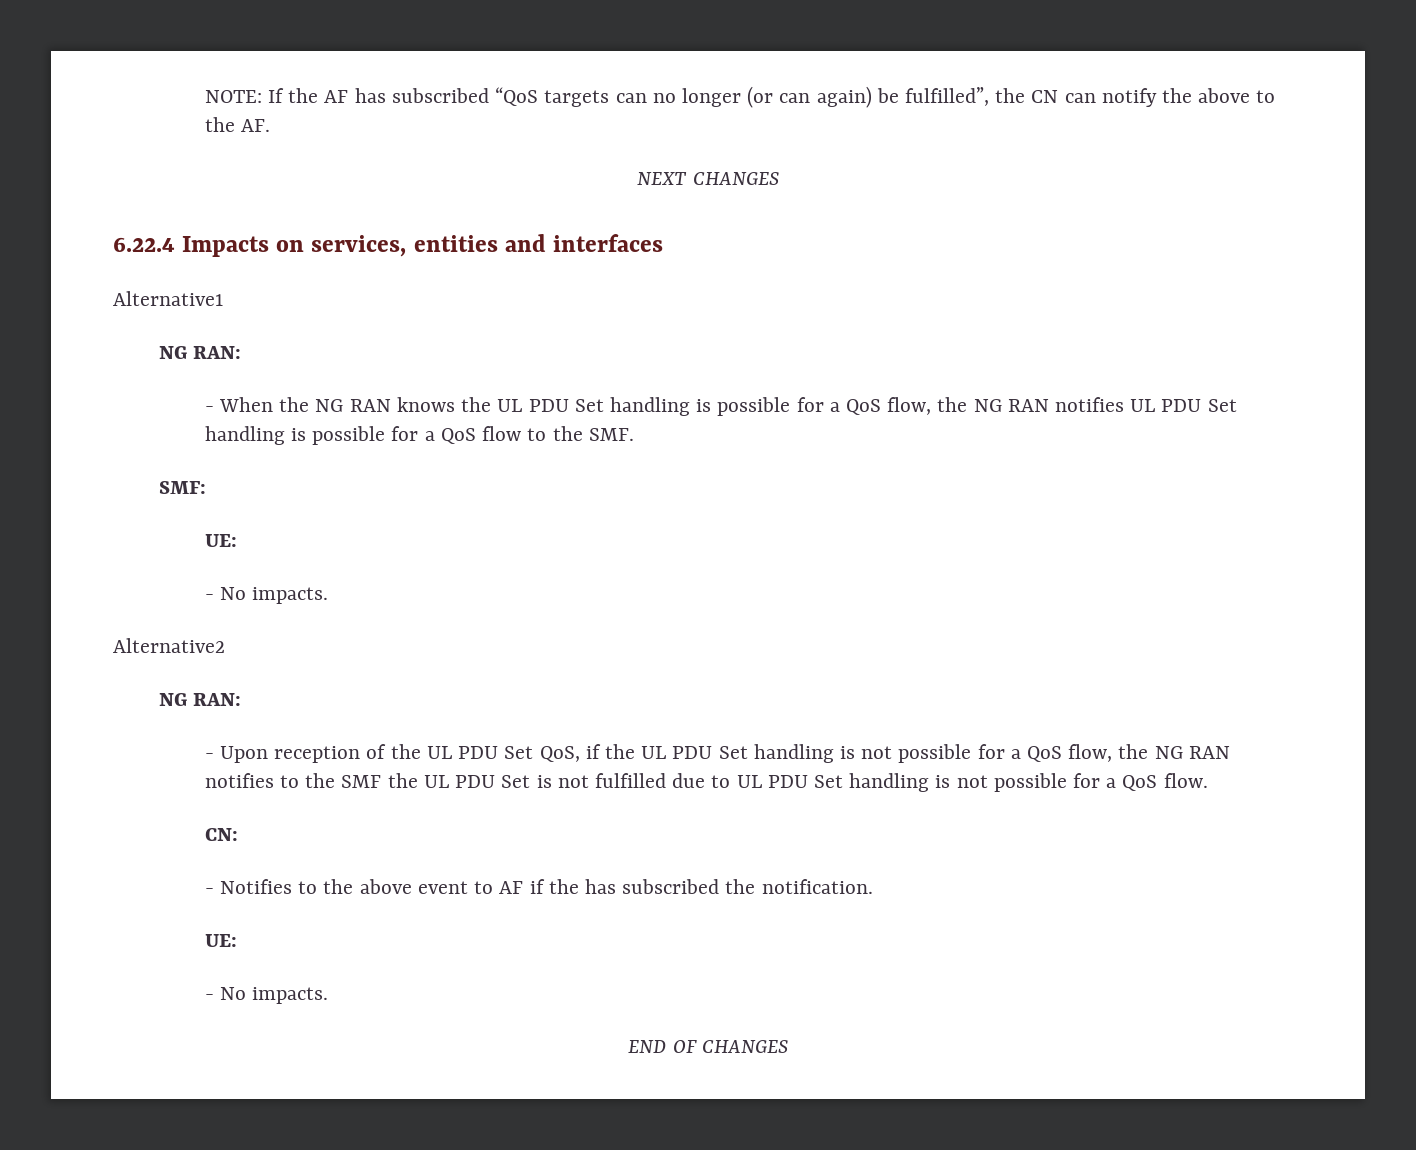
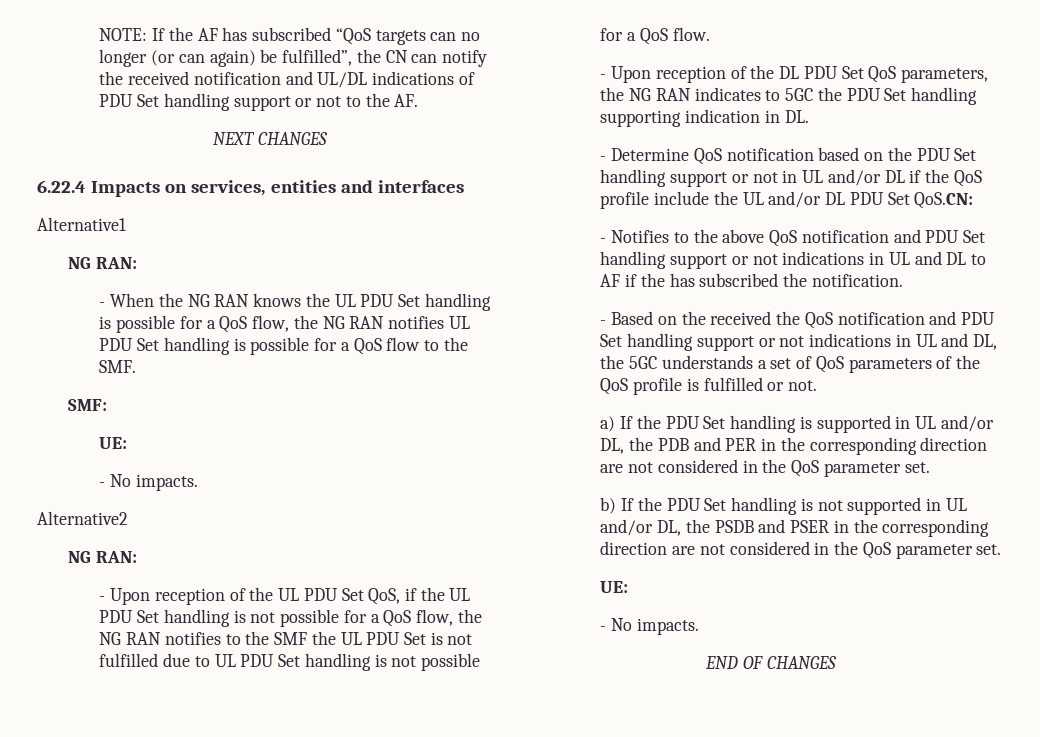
- NOTE: If the AF has subscribed “QoS targets can no longer (or can again) be fulfilled”, the CN can notify the above to the AF.
+ NOTE: If the AF has subscribed “QoS targets can no longer (or can again) be fulfilled”, the CN can notify the received notification and UL/DL indications of PDU Set handling support or not to the AF.
- CN:
+ - Upon reception of the DL PDU Set QoS parameters, the NG RAN indicates to 5GC the PDU Set handling supporting indication in DL.
+ - Determine QoS notification based on the PDU Set handling support or not in UL and/or DL if the QoS profile include the UL and/or DL PDU Set QoS.CN:
- - Notifies to the above event to AF if the has subscribed the notification.
+ - Notifies to the above QoS notification and PDU Set handling support or not indications in UL and DL to AF if the has subscribed the notification.
+ - Based on the received the QoS notification and PDU Set handling support or not indications in UL and DL, the 5GC understands a set of QoS parameters of the QoS profile is fulfilled or not.
+ a) If the PDU Set handling is supported in UL and/or DL, the PDB and PER in the corresponding direction are not considered in the QoS parameter set.
+ b) If the PDU Set handling is not supported in UL and/or DL, the PSDB and PSER in the corresponding direction are not considered in the QoS parameter set.

